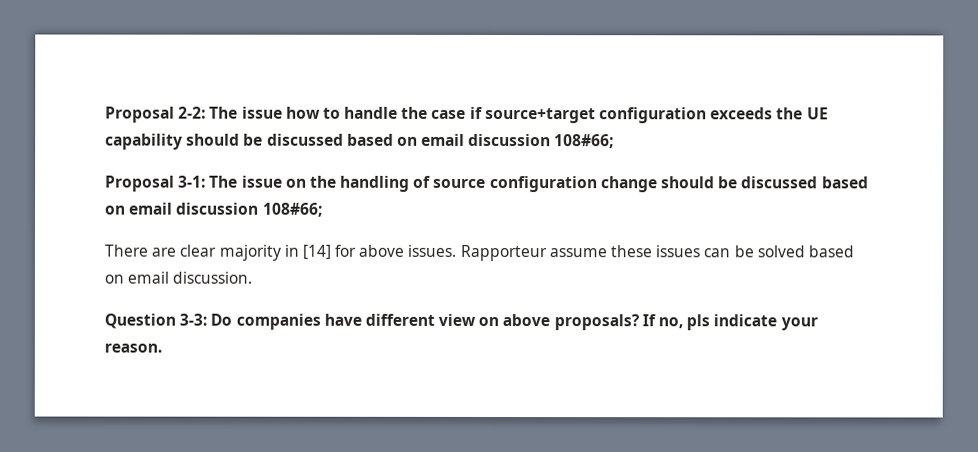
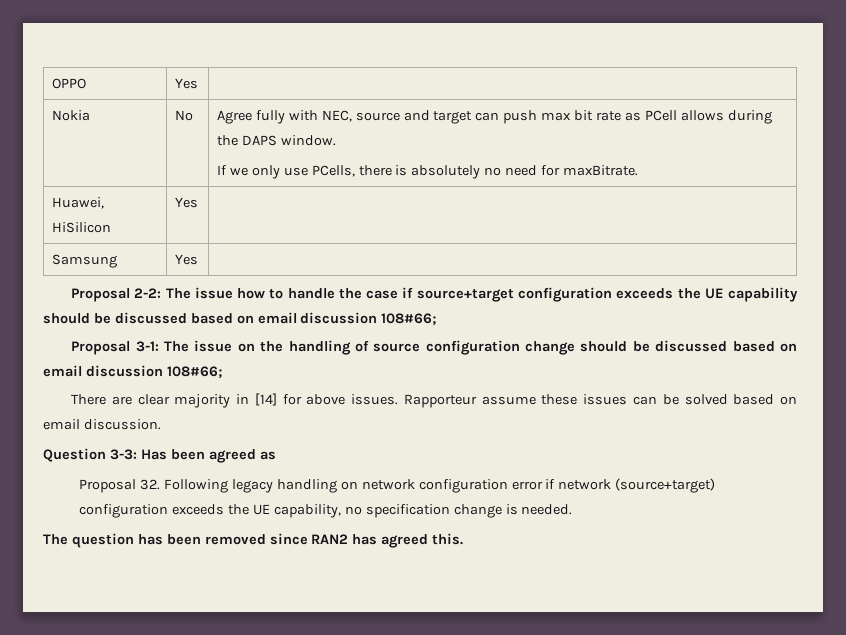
+ OPPO | Yes |
+ Nokia | No | Agree fully with NEC, source and target can push max bit rate as PCell allows during the DAPS window.
+ If we only use PCells, there is absolutely no need for maxBitrate.
+ Huawei, HiSilicon | Yes |
+ Samsung | Yes |
- Question 3-3: Do companies have different view on above proposals? If no, pls indicate your reason.
+ Question 3-3: Has been agreed as
+ Proposal 32. Following legacy handling on network configuration error if network (source+target) configuration exceeds the UE capability, no specification change is needed.
+ The question has been removed since RAN2 has agreed this.

